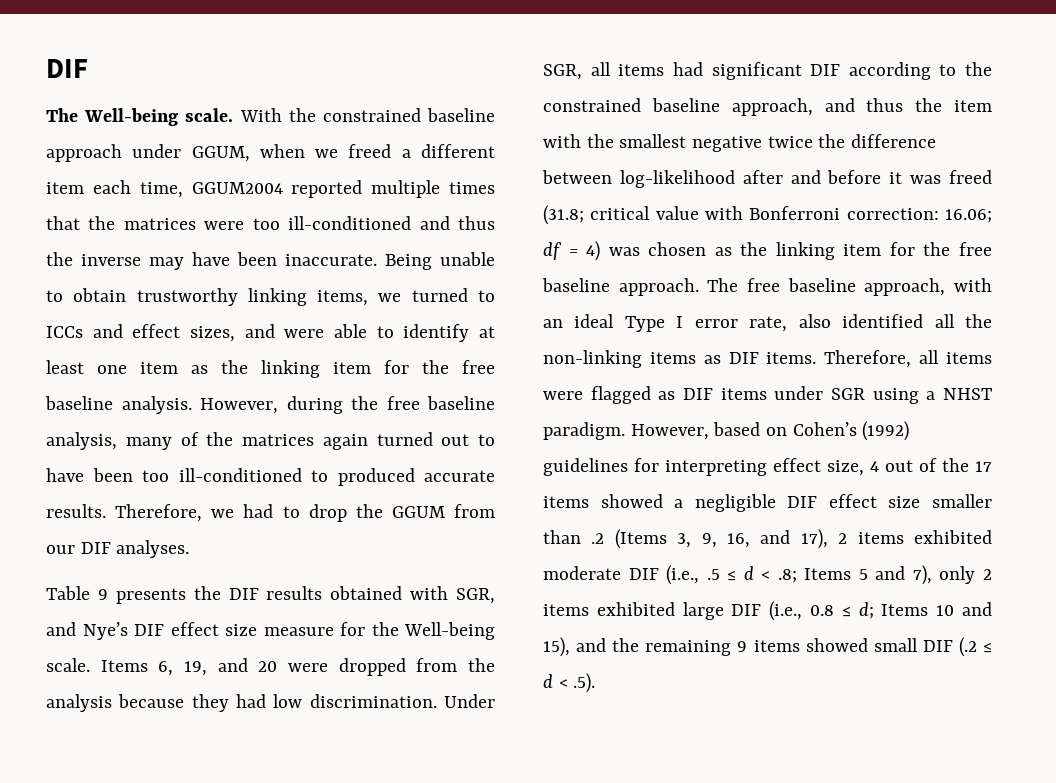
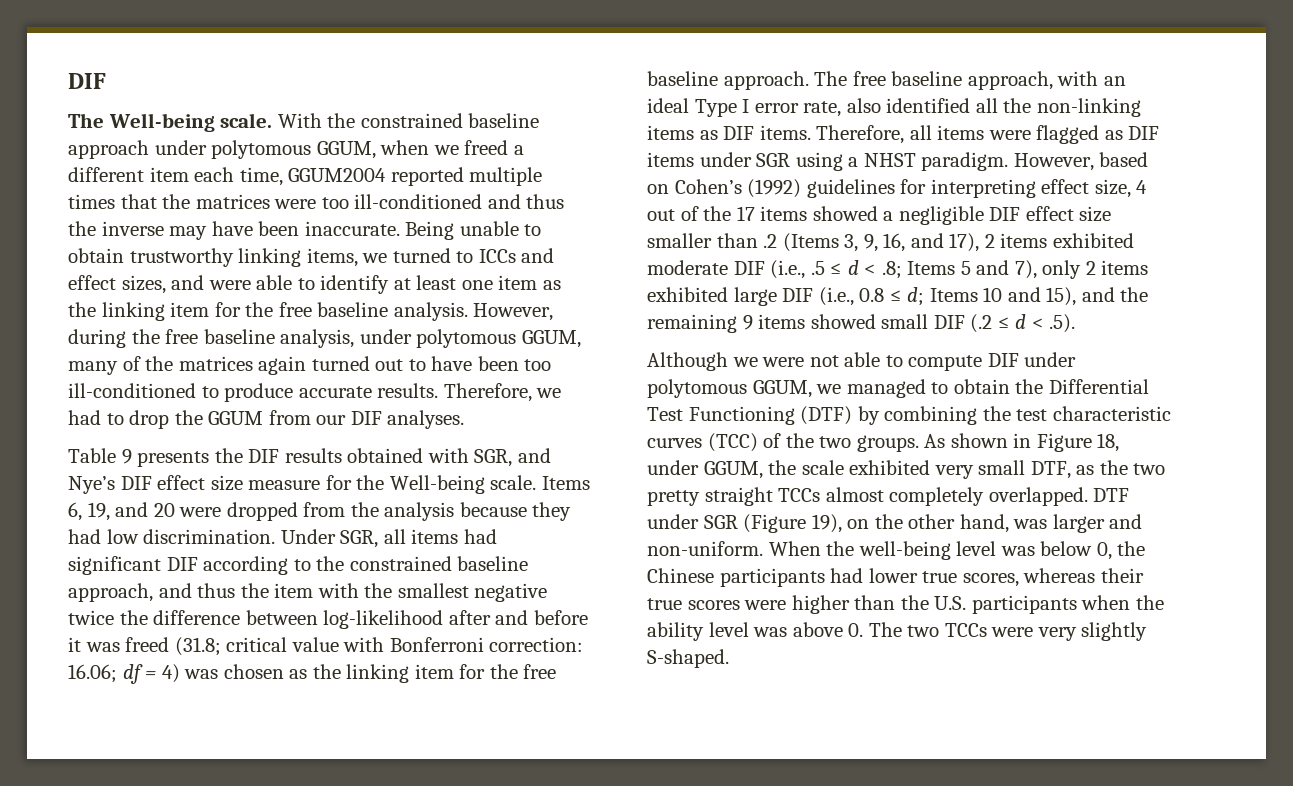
- With the constrained baseline approach under GGUM, when we freed a different item each time, GGUM2004 reported multiple times that the matrices were too ill-conditioned and thus the inverse may have been inaccurate.
+ With the constrained baseline approach under polytomous GGUM, when we freed a different item each time, GGUM2004 reported multiple times that the matrices were too ill-conditioned and thus the inverse may have been inaccurate.
- However, during the free baseline analysis, many of the matrices again turned out to have been too ill-conditioned to produced accurate results.
+ However, during the free baseline analysis, under polytomous GGUM, many of the matrices again turned out to have been too ill-conditioned to produce accurate results.
+ Although we were not able to compute DIF under polytomous GGUM, we managed to obtain the Differential Test Functioning (DTF) by combining the test characteristic curves (TCC) of the two groups. As shown in Figure 18, under GGUM, the scale exhibited very small DTF, as the two pretty straight TCCs almost completely overlapped. DTF under SGR (Figure 19), on the other hand, was larger and non-uniform. When the well-being level was below 0, the Chinese participants had lower true scores, whereas their true scores were higher than the U.S. participants when the ability level was above 0. The two TCCs were very slightly S-shaped.

